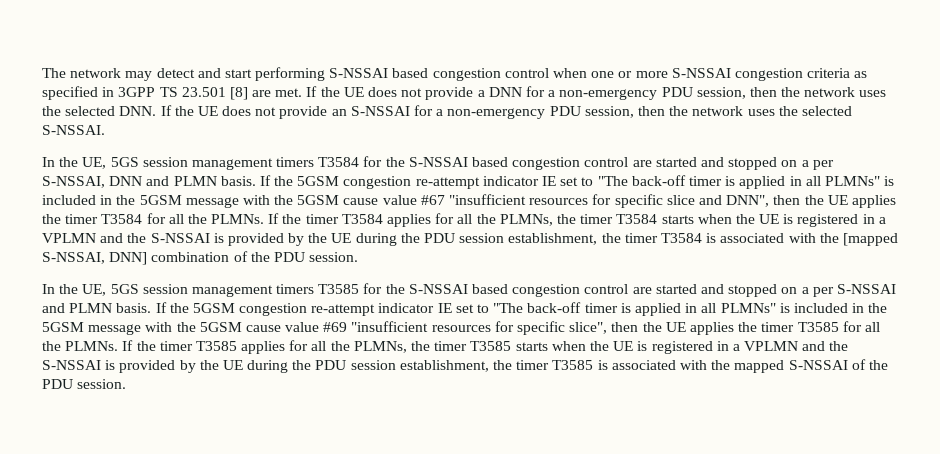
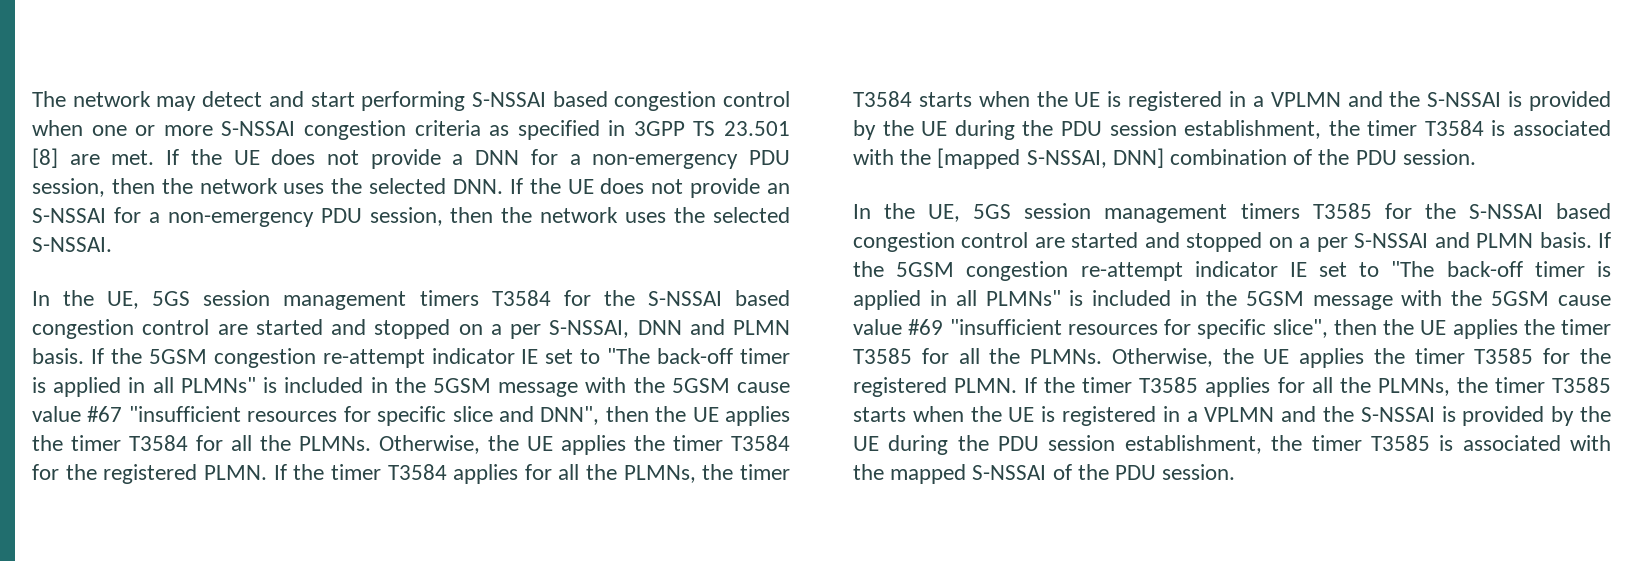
+ Otherwise, the UE applies the timer T3584 for the registered PLMN.
+ Otherwise, the UE applies the timer T3585 for the registered PLMN.

